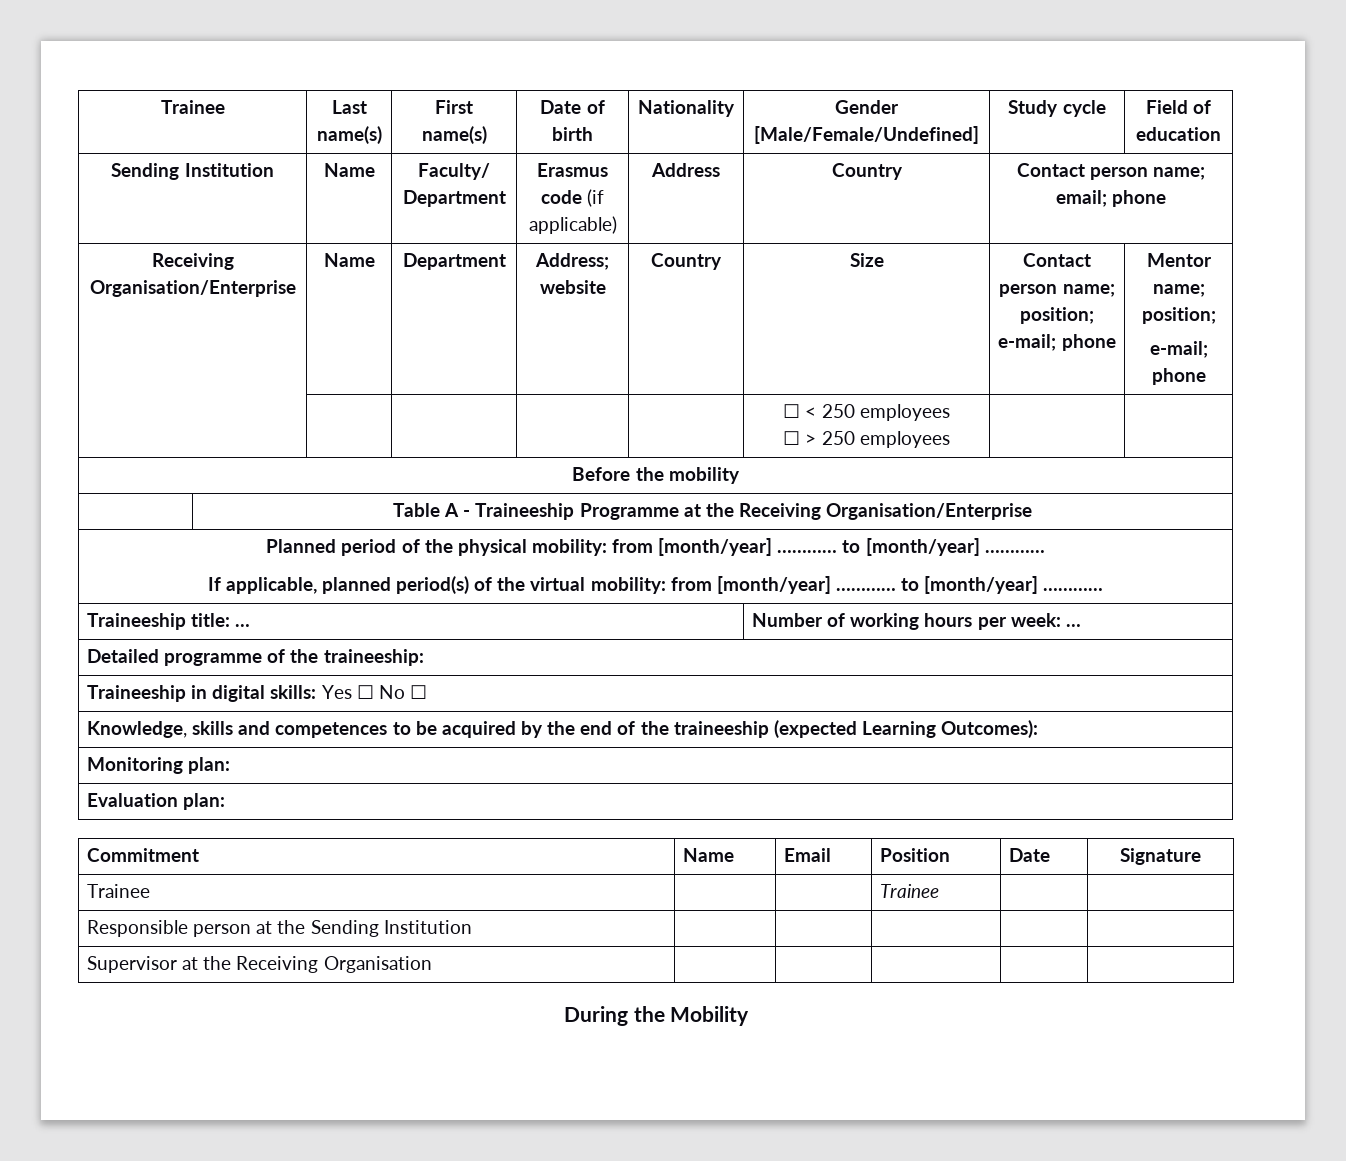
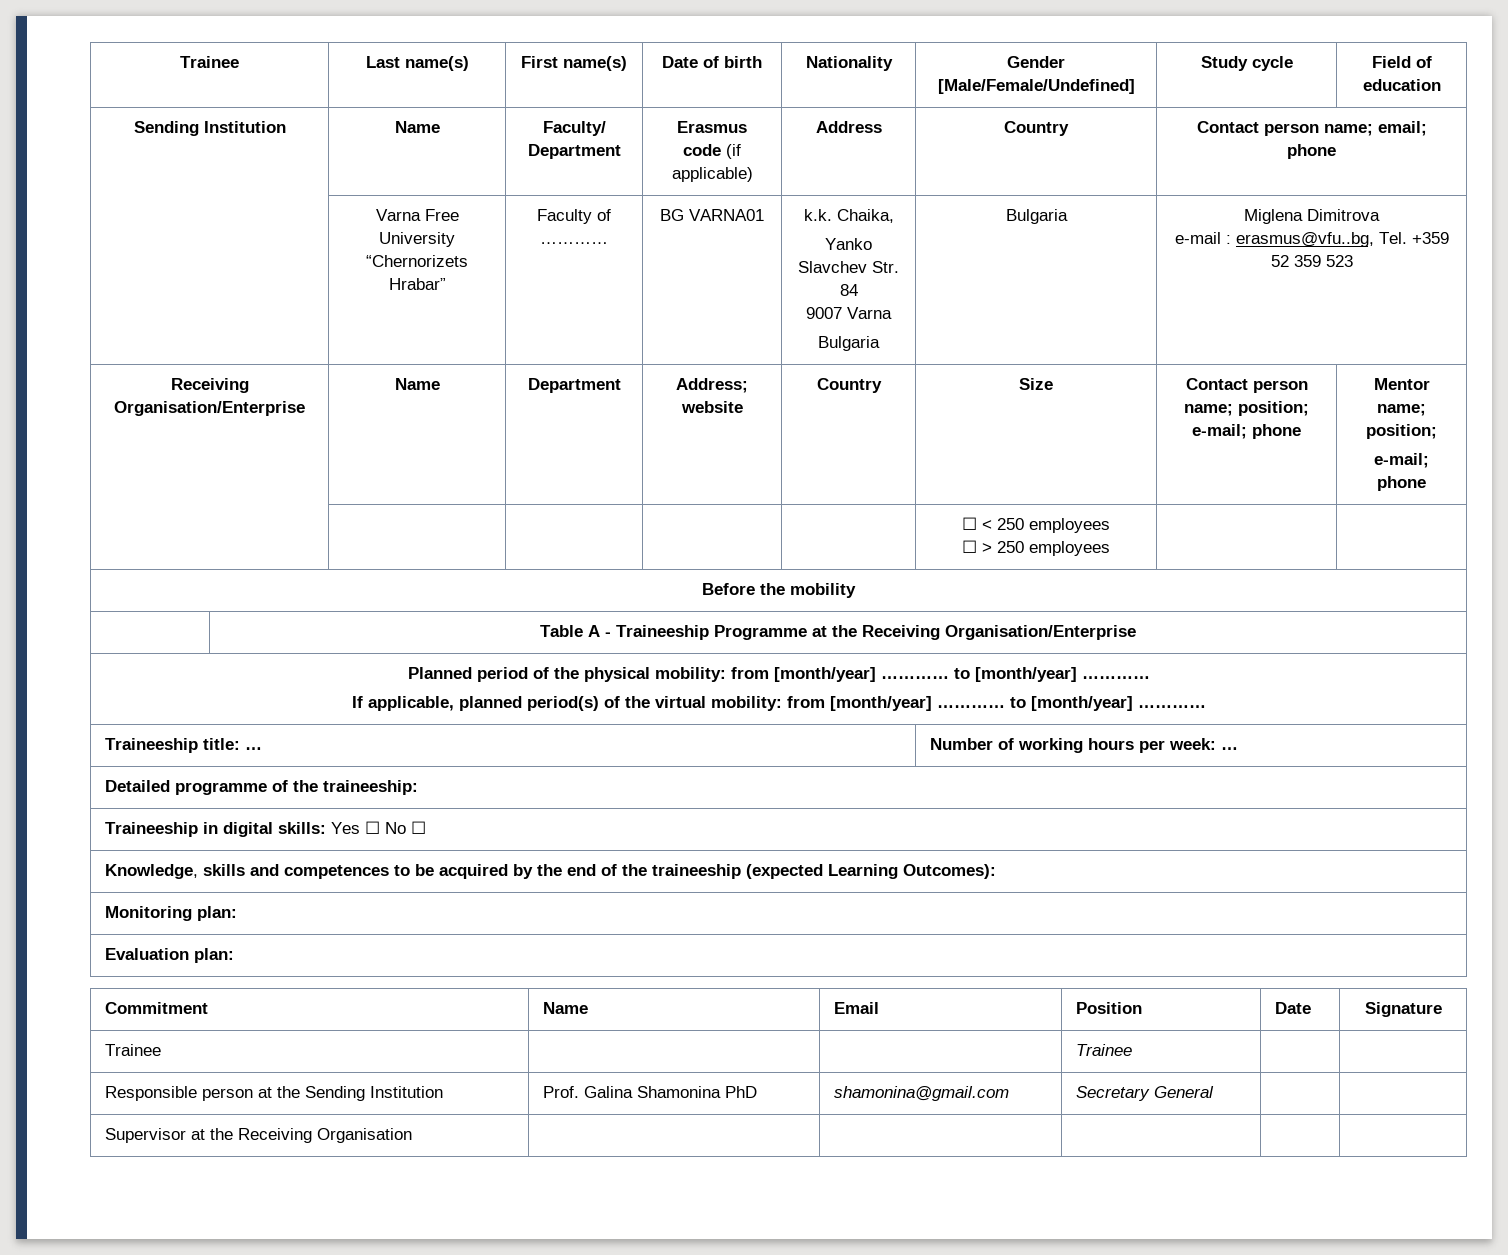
+ | Varna Free University “Chernorizets Hrabar” | Faculty of ………… | BG VARNA01 | k.k. Chaika,
+ Yanko Slavchev Str. 84
+ 9007 Varna
+ Bulgaria | Bulgaria | Miglena Dimitrova
+ e-mail : erasmus@vfu..bg, Tel. +359 52 359 523
- Responsible person at the Sending Institution | | | | |
+ Responsible person at the Sending Institution | Prof. Galina Shamonina PhD | shamonina@gmail.com | Secretary General | |
- During the Mobility

